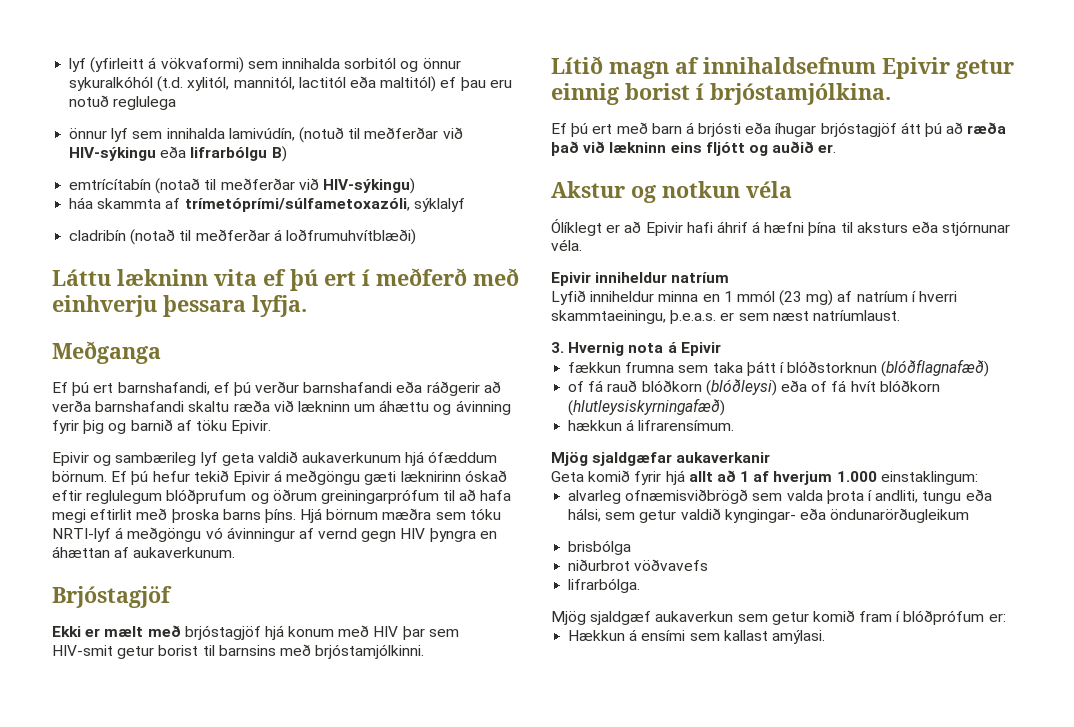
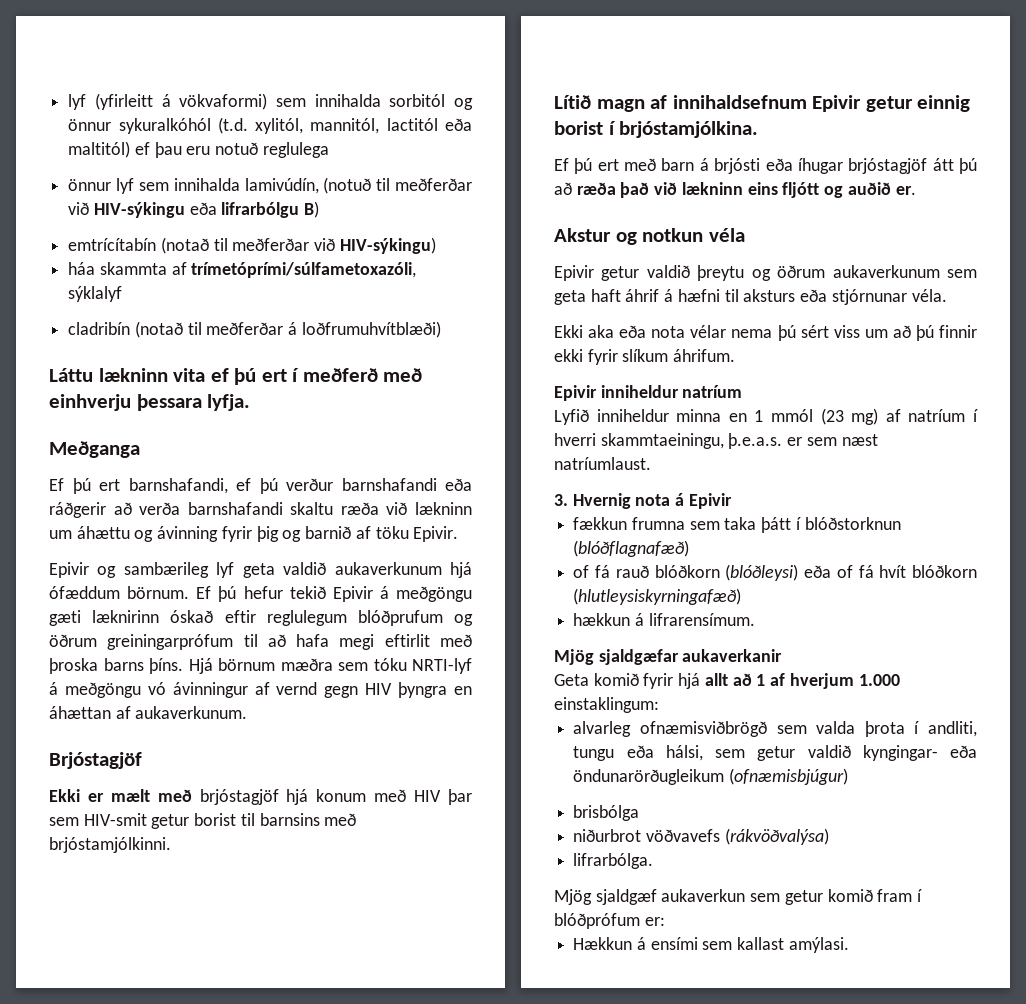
- Ólíklegt er að Epivir hafi áhrif á hæfni þína til aksturs eða stjórnunar véla.
+ Epivir getur valdið þreytu og öðrum aukaverkunum sem geta haft áhrif á hæfni til aksturs eða stjórnunar véla.
+ Ekki aka eða nota vélar nema þú sért viss um að þú finnir ekki fyrir slíkum áhrifum.
- alvarleg ofnæmisviðbrögð sem valda þrota í andliti, tungu eða hálsi, sem getur valdið kyngingar- eða öndunarörðugleikum
+ alvarleg ofnæmisviðbrögð sem valda þrota í andliti, tungu eða hálsi, sem getur valdið kyngingar- eða öndunarörðugleikum (ofnæmisbjúgur)
- niðurbrot vöðvavefs
+ niðurbrot vöðvavefs (rákvöðvalýsa)

